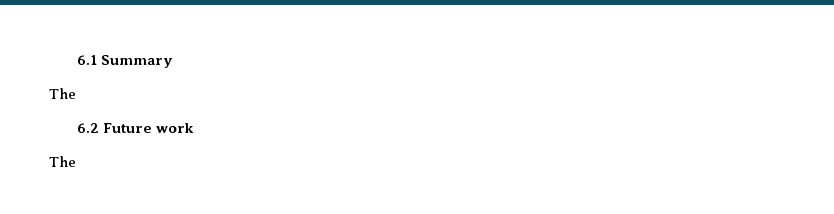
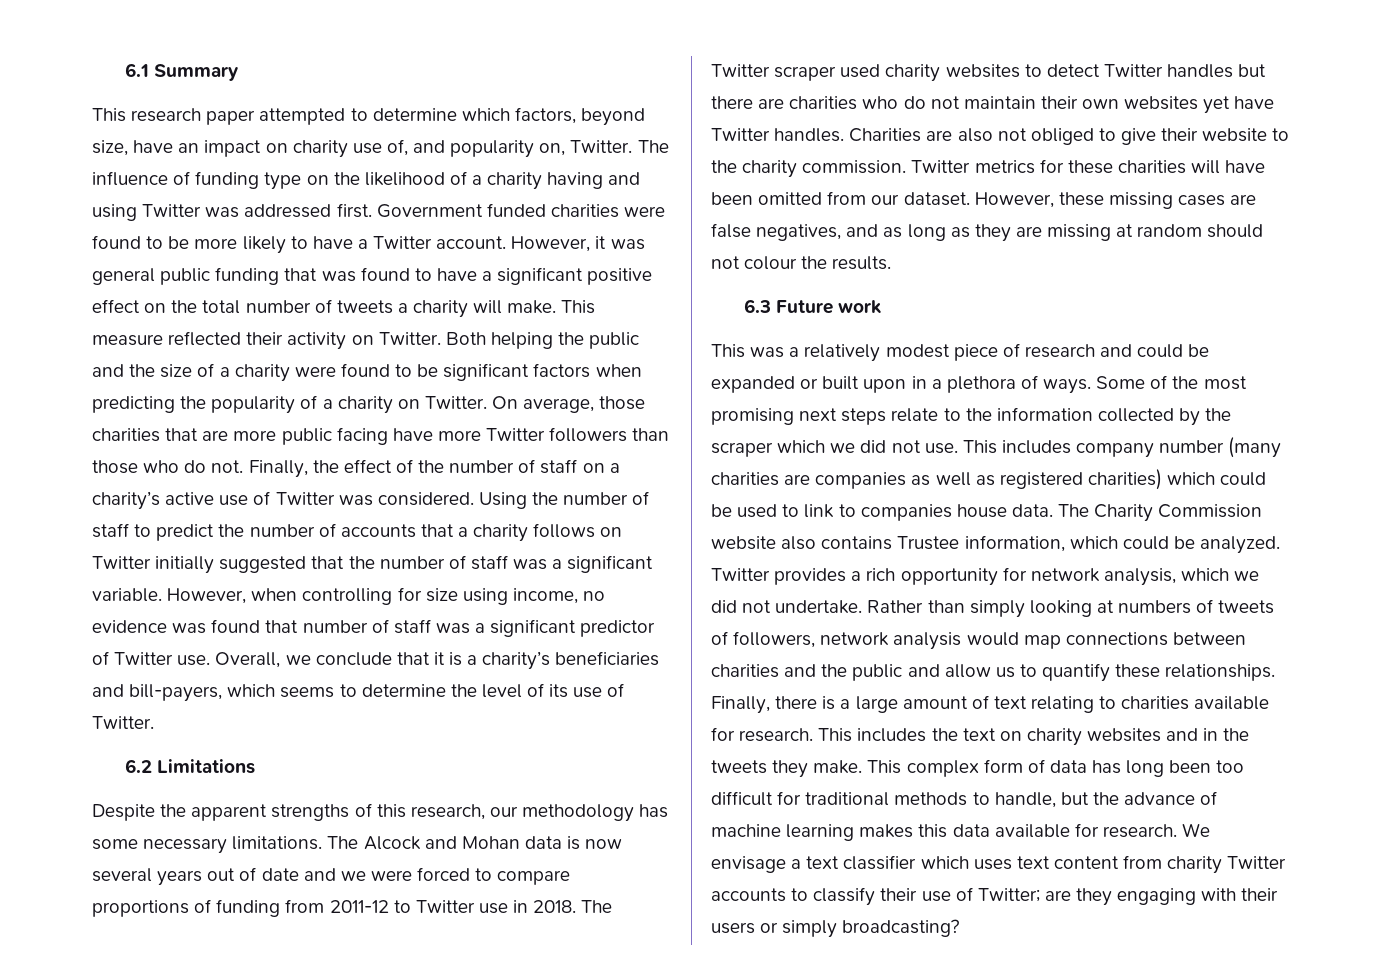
  6.1 Summary
- The
- 6.2 Future work
- The
+ This research paper attempted to determine which factors, beyond size, have an impact on charity use of, and popularity on, Twitter. The influence of funding type on the likelihood of a charity having and using Twitter was addressed first. Government funded charities were found to be more likely to have a Twitter account. However, it was general public funding that was found to have a significant positive effect on the total number of tweets a charity will make. This measure reflected their activity on Twitter. Both helping the public and the size of a charity were found to be significant factors when predicting the popularity of a charity on Twitter. On average, those charities that are more public facing have more Twitter followers than those who do not. Finally, the effect of the number of staff on a charity’s active use of Twitter was considered. Using the number of staff to predict the number of accounts that a charity follows on Twitter initially suggested that the number of staff was a significant variable. However, when controlling for size using income, no evidence was found that number of staff was a significant predictor of Twitter use. Overall, we conclude that it is a charity’s beneficiaries and bill-payers, which seems to determine the level of its use of Twitter.
+ 6.2 Limitations
+ Despite the apparent strengths of this research, our methodology has some necessary limitations. The Alcock and Mohan data is now several years out of date and we were forced to compare proportions of funding from 2011-12 to Twitter use in 2018. The Twitter scraper used charity websites to detect Twitter handles but there are charities who do not maintain their own websites yet have Twitter handles. Charities are also not obliged to give their website to the charity commission. Twitter metrics for these charities will have been omitted from our dataset. However, these missing cases are false negatives, and as long as they are missing at random should not colour the results.
+ 6.3 Future work
+ This was a relatively modest piece of research and could be expanded or built upon in a plethora of ways. Some of the most promising next steps relate to the information collected by the scraper which we did not use. This includes company number (many charities are companies as well as registered charities) which could be used to link to companies house data. The Charity Commission website also contains Trustee information, which could be analyzed. Twitter provides a rich opportunity for network analysis, which we did not undertake. Rather than simply looking at numbers of tweets of followers, network analysis would map connections between charities and the public and allow us to quantify these relationships. Finally, there is a large amount of text relating to charities available for research. This includes the text on charity websites and in the tweets they make. This complex form of data has long been too difficult for traditional methods to handle, but the advance of machine learning makes this data available for research. We envisage a text classifier which uses text content from charity Twitter accounts to classify their use of Twitter; are they engaging with their users or simply broadcasting?

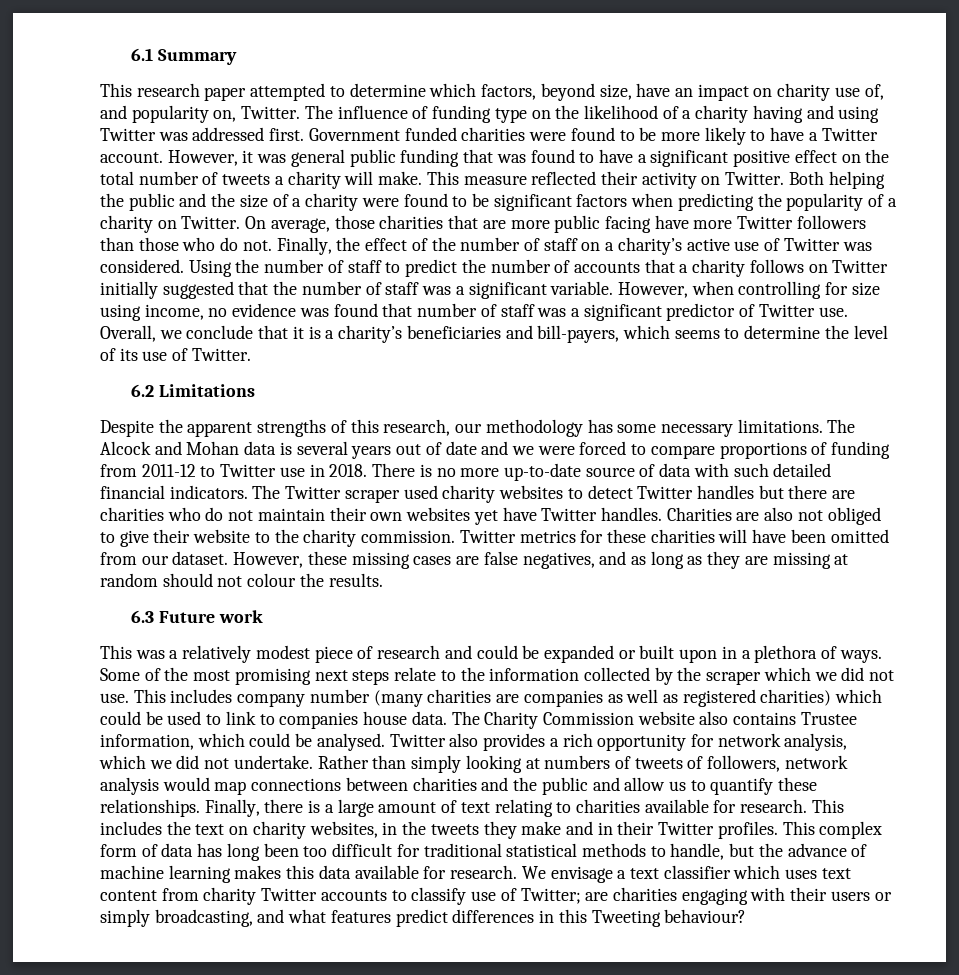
- The Alcock and Mohan data is now several years out of date and we were forced to compare proportions of funding from 2011-12 to Twitter use in 2018.
+ The Alcock and Mohan data is several years out of date and we were forced to compare proportions of funding from 2011-12 to Twitter use in 2018.
+ There is no more up-to-date source of data with such detailed financial indicators.
- The Charity Commission website also contains Trustee information, which could be analyzed. Twitter provides a rich opportunity for network analysis, which we did not undertake.
+ The Charity Commission website also contains Trustee information, which could be analysed. Twitter also provides a rich opportunity for network analysis, which we did not undertake.
- This includes the text on charity websites and in the tweets they make.
+ This includes the text on charity websites, in the tweets they make and in their Twitter profiles.
- This complex form of data has long been too difficult for traditional methods to handle, but the advance of machine learning makes this data available for research.
+ This complex form of data has long been too difficult for traditional statistical methods to handle, but the advance of machine learning makes this data available for research.
- We envisage a text classifier which uses text content from charity Twitter accounts to classify their use of Twitter; are they engaging with their users or simply broadcasting?
+ We envisage a text classifier which uses text content from charity Twitter accounts to classify use of Twitter; are charities engaging with their users or simply broadcasting, and what features predict differences in this Tweeting behaviour?

